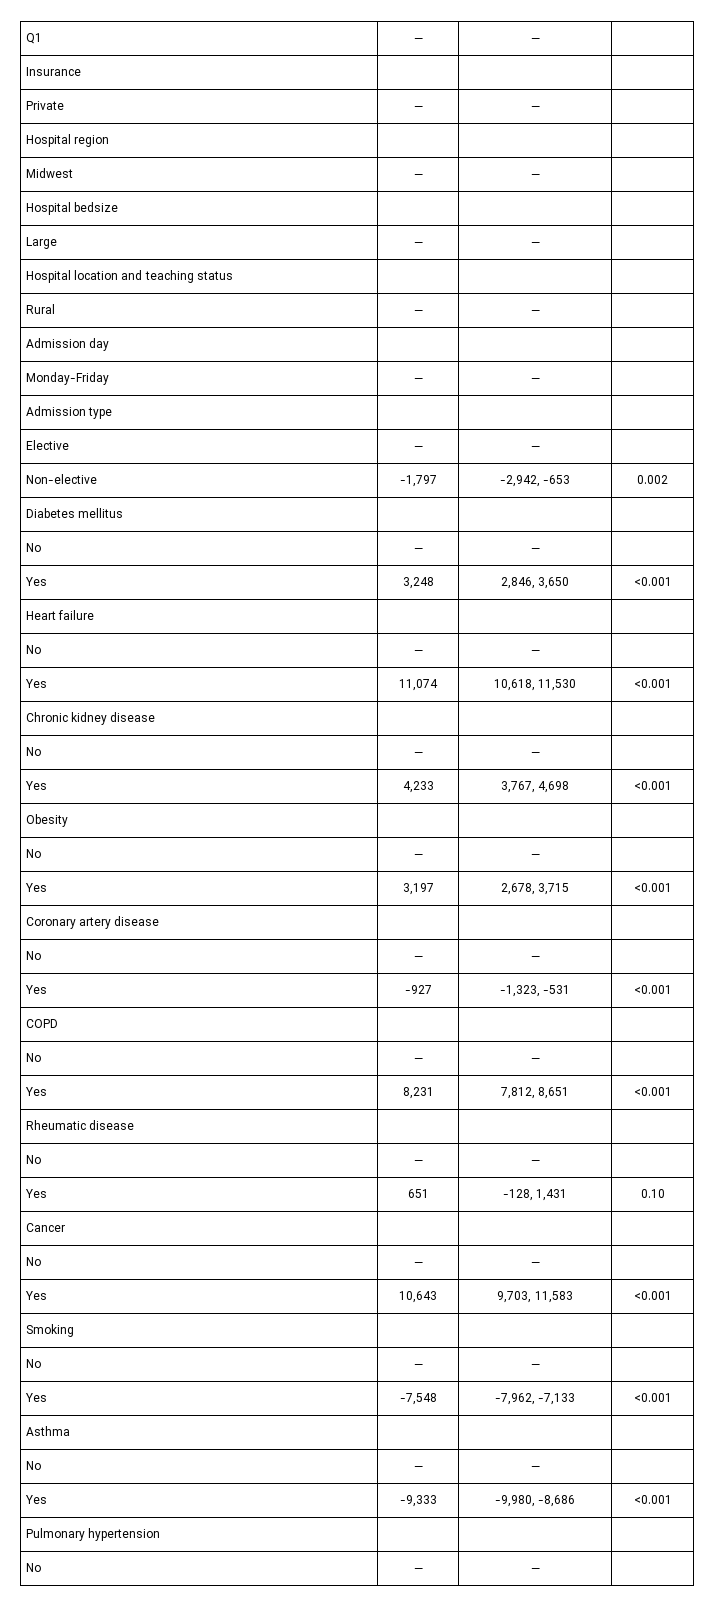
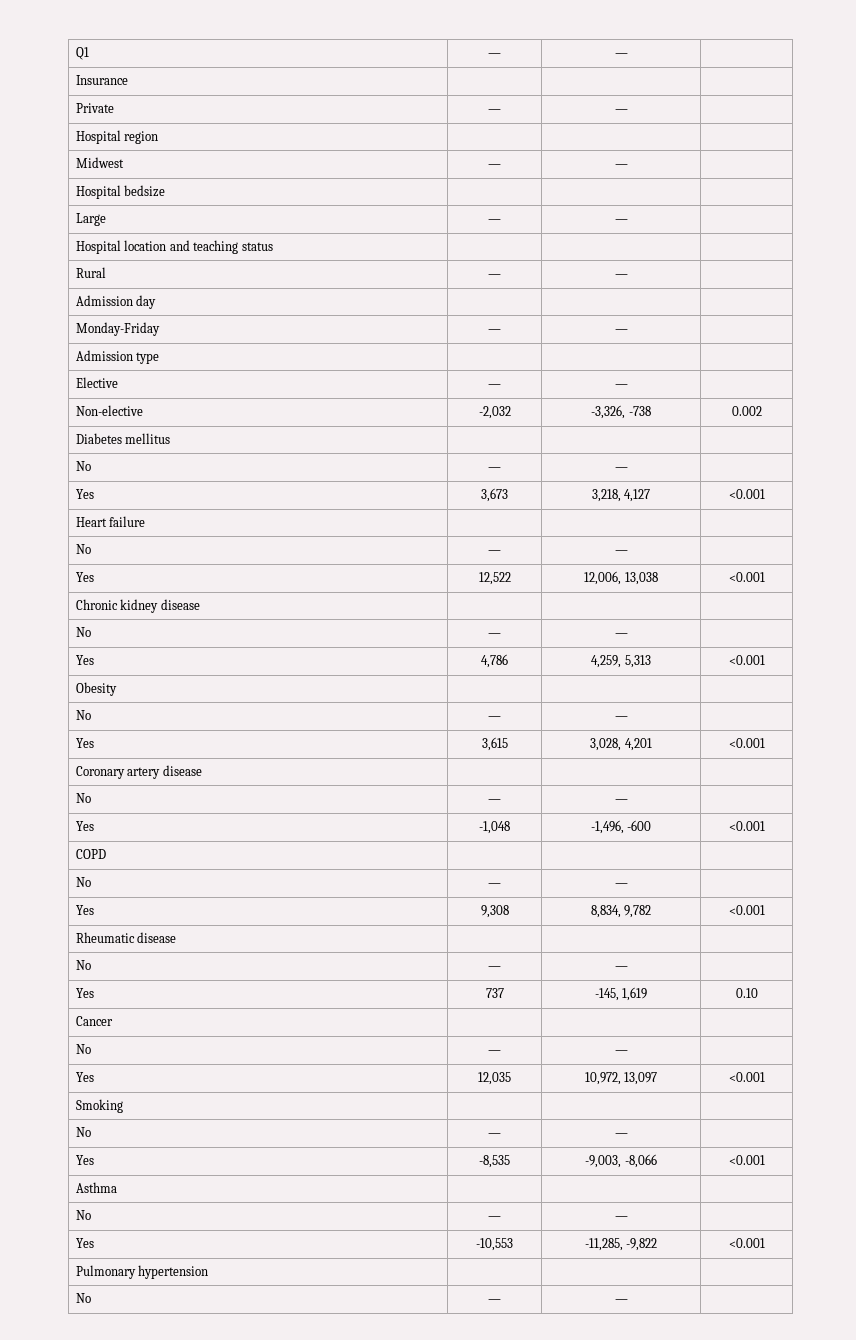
- Non-elective | -1,797 | -2,942, -653 | 0.002
+ Non-elective | -2,032 | -3,326, -738 | 0.002
- Yes | 3,248 | 2,846, 3,650 | <0.001
+ Yes | 3,673 | 3,218, 4,127 | <0.001
- Yes | 11,074 | 10,618, 11,530 | <0.001
+ Yes | 12,522 | 12,006, 13,038 | <0.001
- Yes | 4,233 | 3,767, 4,698 | <0.001
+ Yes | 4,786 | 4,259, 5,313 | <0.001
- Yes | 3,197 | 2,678, 3,715 | <0.001
+ Yes | 3,615 | 3,028, 4,201 | <0.001
- Yes | -927 | -1,323, -531 | <0.001
+ Yes | -1,048 | -1,496, -600 | <0.001
- Yes | 8,231 | 7,812, 8,651 | <0.001
+ Yes | 9,308 | 8,834, 9,782 | <0.001
- Yes | 651 | -128, 1,431 | 0.10
+ Yes | 737 | -145, 1,619 | 0.10
- Yes | 10,643 | 9,703, 11,583 | <0.001
+ Yes | 12,035 | 10,972, 13,097 | <0.001
- Yes | -7,548 | -7,962, -7,133 | <0.001
+ Yes | -8,535 | -9,003, -8,066 | <0.001
- Yes | -9,333 | -9,980, -8,686 | <0.001
+ Yes | -10,553 | -11,285, -9,822 | <0.001

